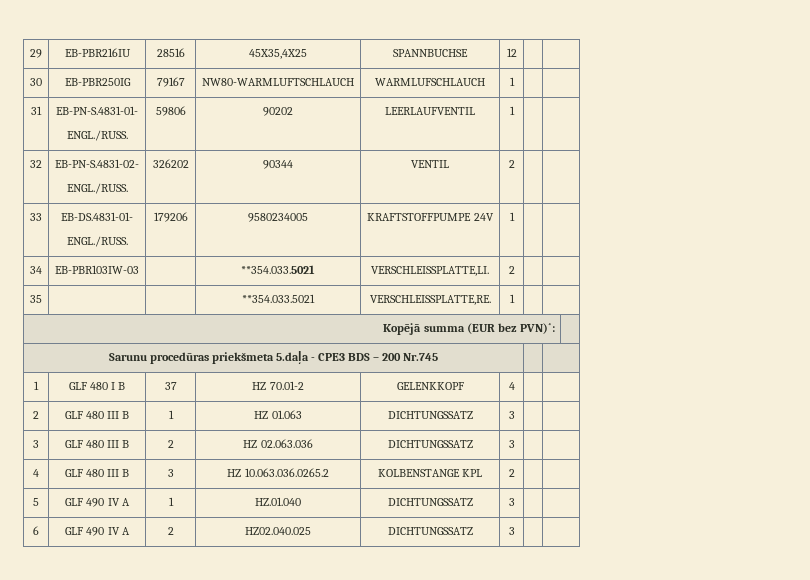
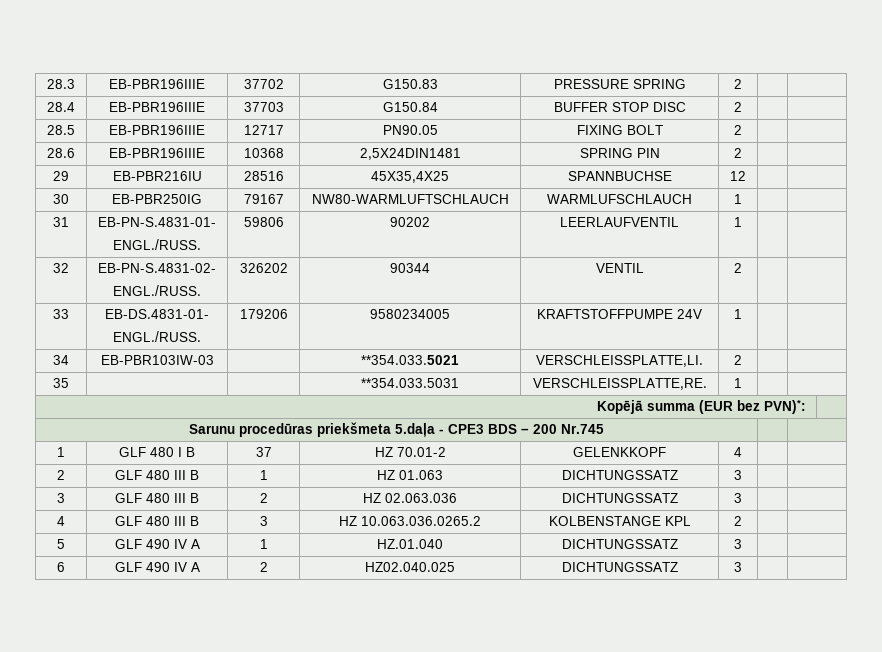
+ 28.3 | EB-PBR196IIIE | 37702 | G150.83 | PRESSURE SPRING | 2 | |
+ 28.4 | EB-PBR196IIIE | 37703 | G150.84 | BUFFER STOP DISC | 2 | |
+ 28.5 | EB-PBR196IIIE | 12717 | PN90.05 | FIXING BOLT | 2 | |
+ 28.6 | EB-PBR196IIIE | 10368 | 2,5X24DIN1481 | SPRING PIN | 2 | |
- 35 | | | **354.033.5021 | VERSCHLEISSPLATTE,RE. | 1 | |
+ 35 | | | **354.033.5031 | VERSCHLEISSPLATTE,RE. | 1 | |

